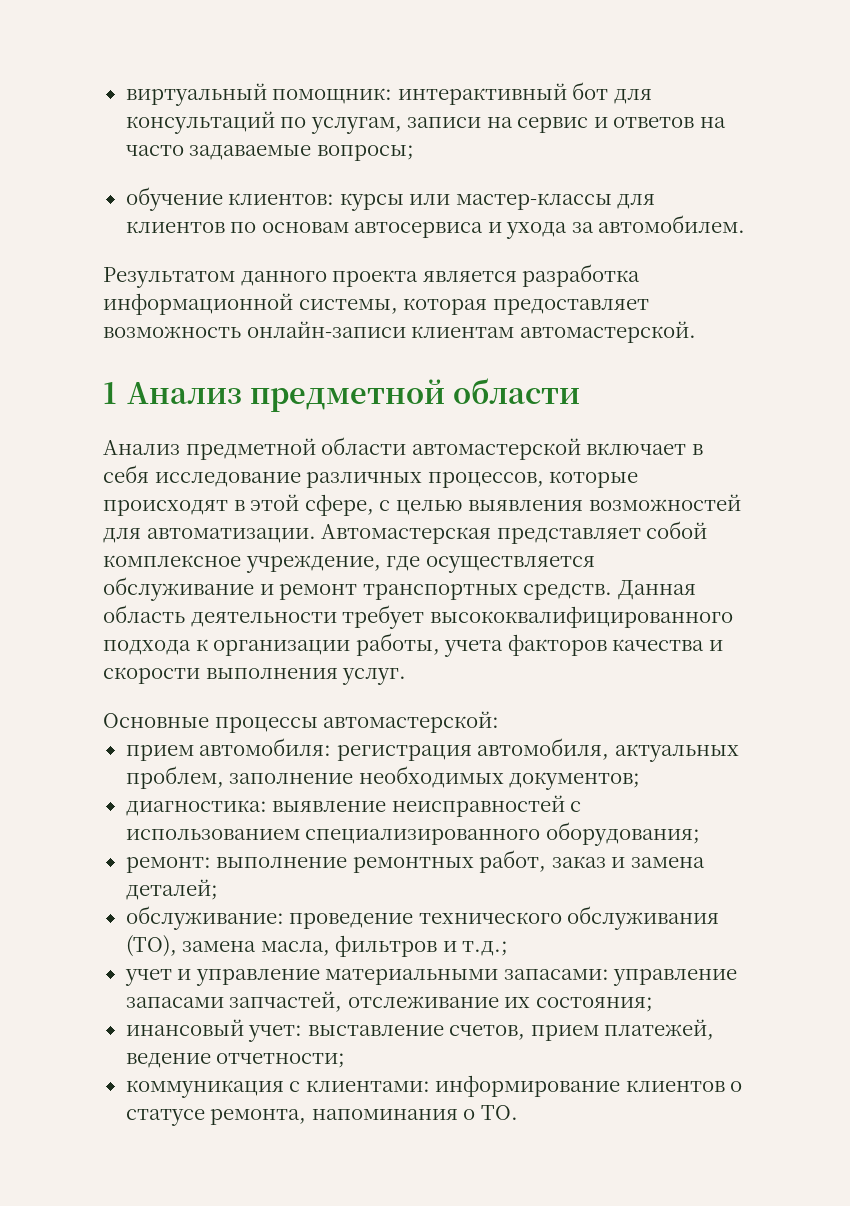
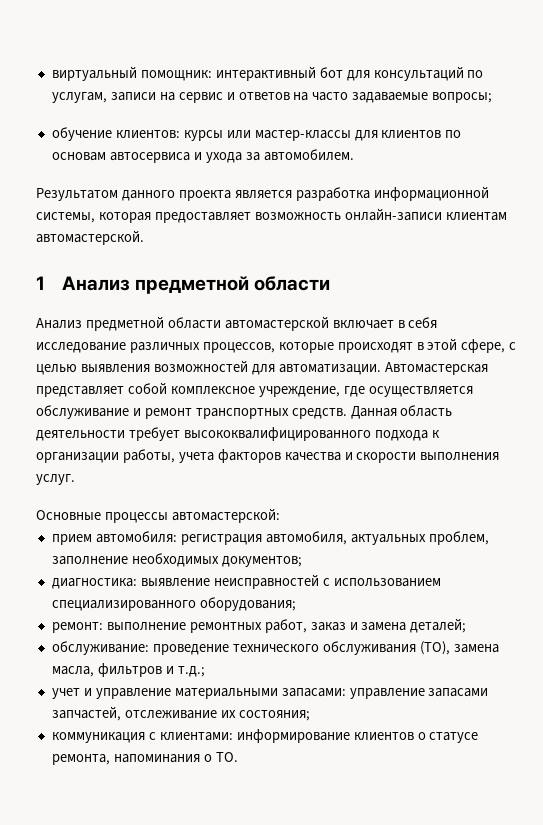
- инансовый учет: выставление счетов, прием платежей, ведение отчетности;

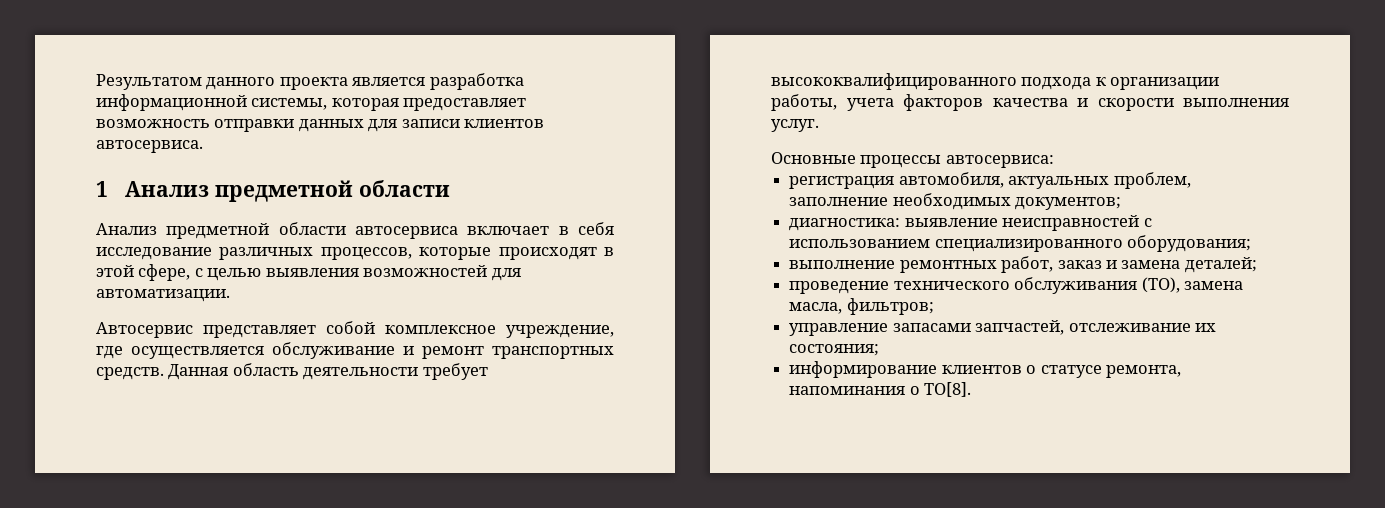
- виртуальный помощник: интерактивный бот для консультаций по услугам, записи на сервис и ответов на часто задаваемые вопросы;
- обучение клиентов: курсы или мастер-классы для клиентов по основам автосервиса и ухода за автомобилем.
- Результатом данного проекта является разработка информационной системы, которая предоставляет возможность онлайн-записи клиентам автомастерской.
+ Результатом данного проекта является разработка информационной системы, которая предоставляет возможность отправки данных для записи клиентов автосервиса.
- Анализ предметной области автомастерской включает в себя исследование различных процессов, которые происходят в этой сфере, с целью выявления возможностей для автоматизации. Автомастерская представляет собой комплексное учреждение, где осуществляется обслуживание и ремонт транспортных средств.
+ Анализ предметной области автосервиса включает в себя исследование различных процессов, которые происходят в этой сфере, с целью выявления возможностей для автоматизации.
+ Автосервис представляет собой комплексное учреждение, где осуществляется обслуживание и ремонт транспортных средств.
- Основные процессы автомастерской:
- прием автомобиля: регистрация автомобиля, актуальных проблем, заполнение необходимых документов;
+ Основные процессы автосервиса:
+ регистрация автомобиля, актуальных проблем, заполнение необходимых документов;
- ремонт: выполнение ремонтных работ, заказ и замена деталей;
+ выполнение ремонтных работ, заказ и замена деталей;
- обслуживание: проведение технического обслуживания (ТО), замена масла, фильтров и т.д.;
- учет и управление материальными запасами: управление запасами запчастей, отслеживание их состояния;
+ проведение технического обслуживания (ТО), замена масла, фильтров;
+ управление запасами запчастей, отслеживание их состояния;
- коммуникация с клиентами: информирование клиентов о статусе ремонта, напоминания о ТО.
+ информирование клиентов о статусе ремонта, напоминания о ТО[8].

